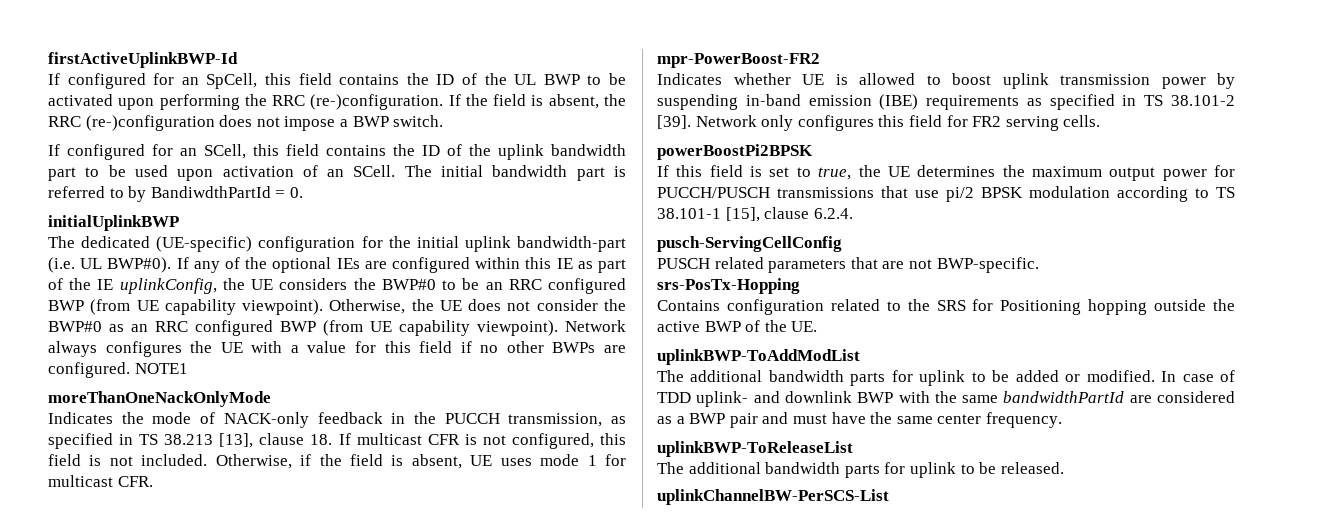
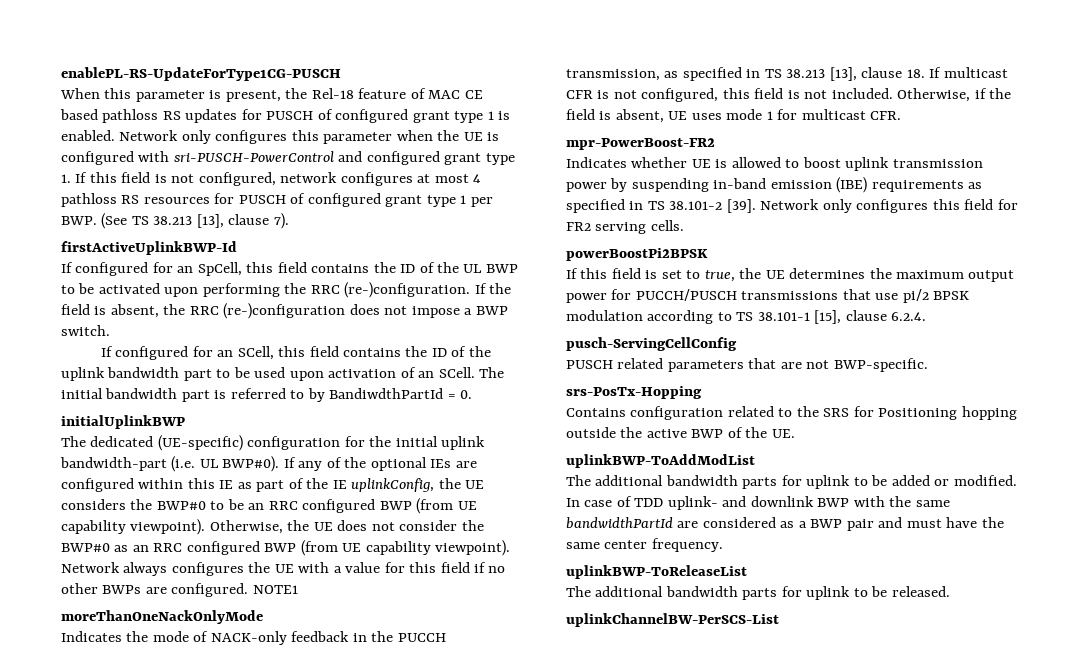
+ enablePL-RS-UpdateForType1CG-PUSCH
+ When this parameter is present, the Rel-18 feature of MAC CE based pathloss RS updates for PUSCH of configured grant type 1 is enabled. Network only configures this parameter when the UE is configured with sri-PUSCH-PowerControl and configured grant type 1. If this field is not configured, network configures at most 4 pathloss RS resources for PUSCH of configured grant type 1 per BWP. (See TS 38.213 [13], clause 7).

